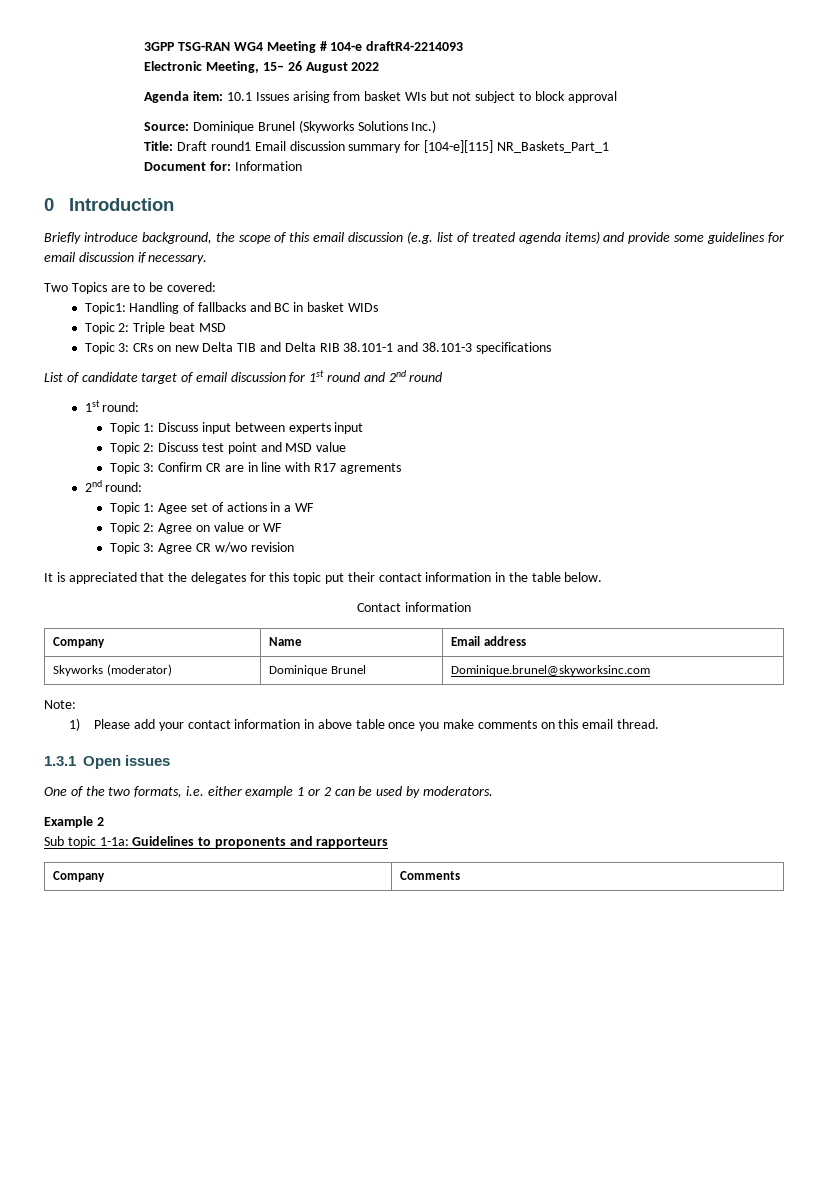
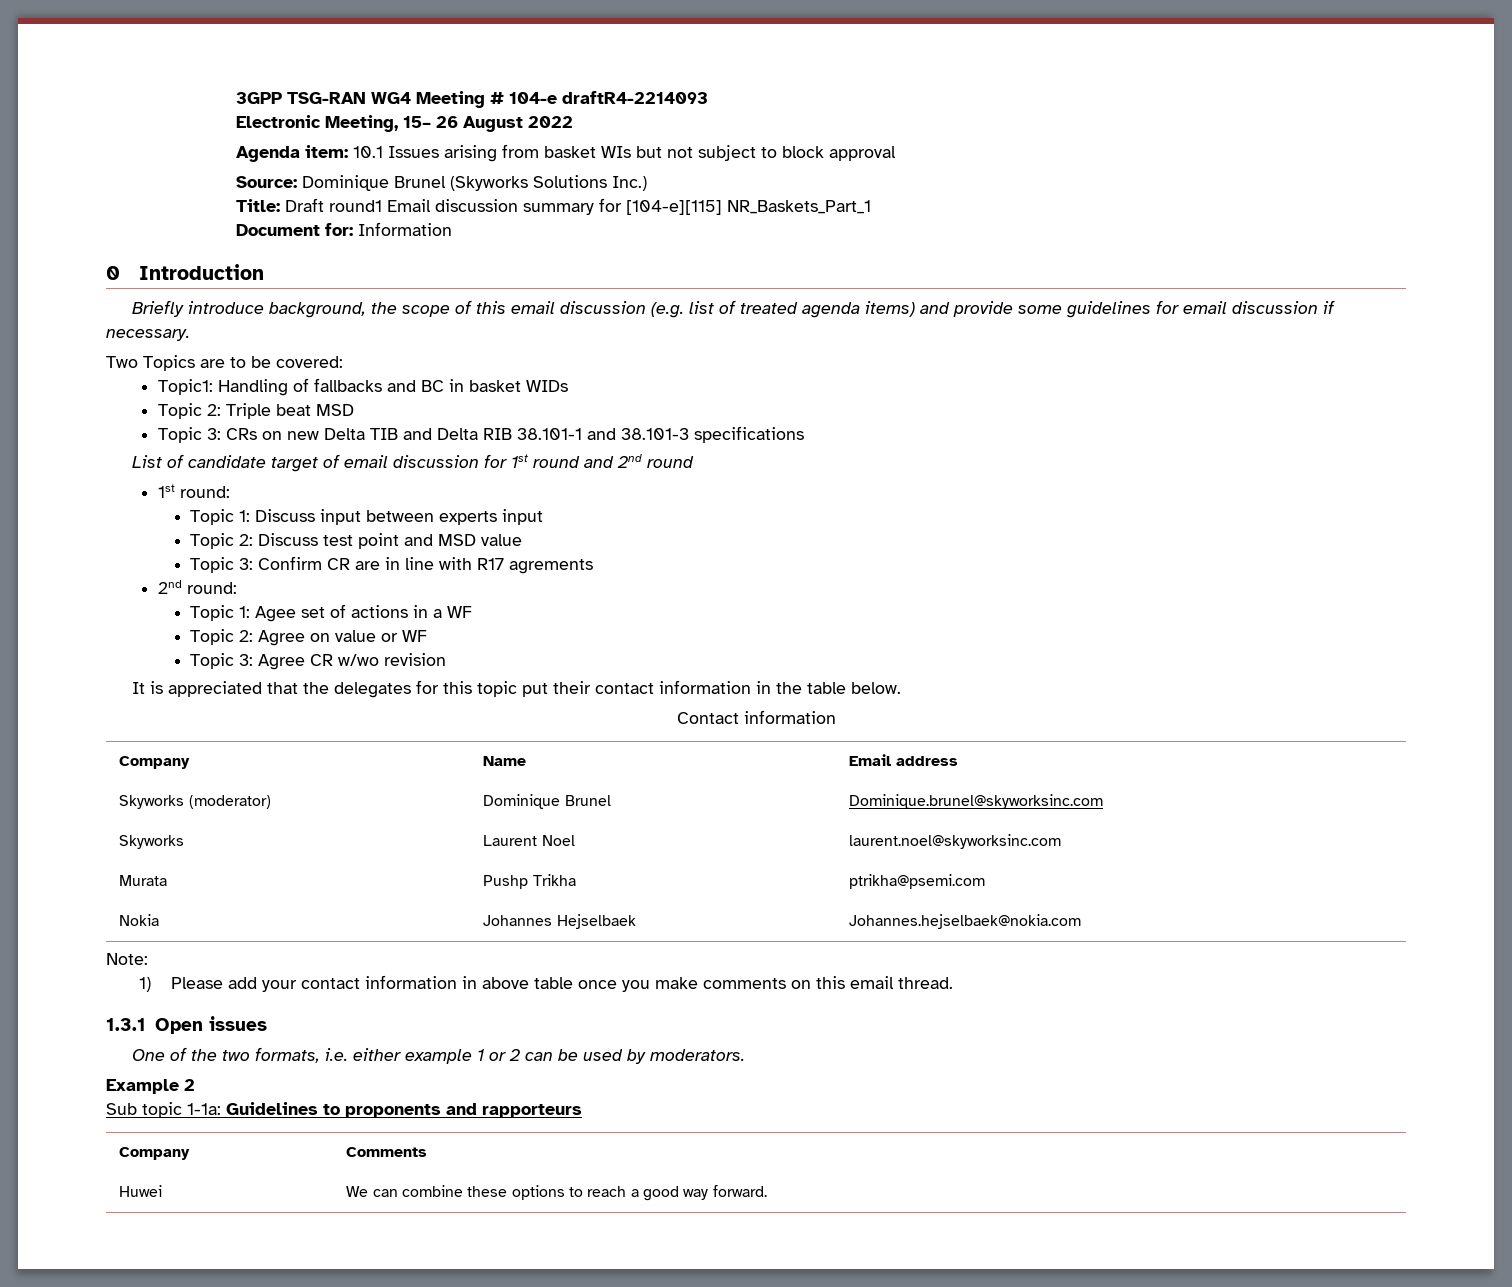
+ Skyworks | Laurent Noel | laurent.noel@skyworksinc.com
+ Murata | Pushp Trikha | ptrikha@psemi.com
+ Nokia | Johannes Hejselbaek | Johannes.hejselbaek@nokia.com
+ Huwei | We can combine these options to reach a good way forward.

